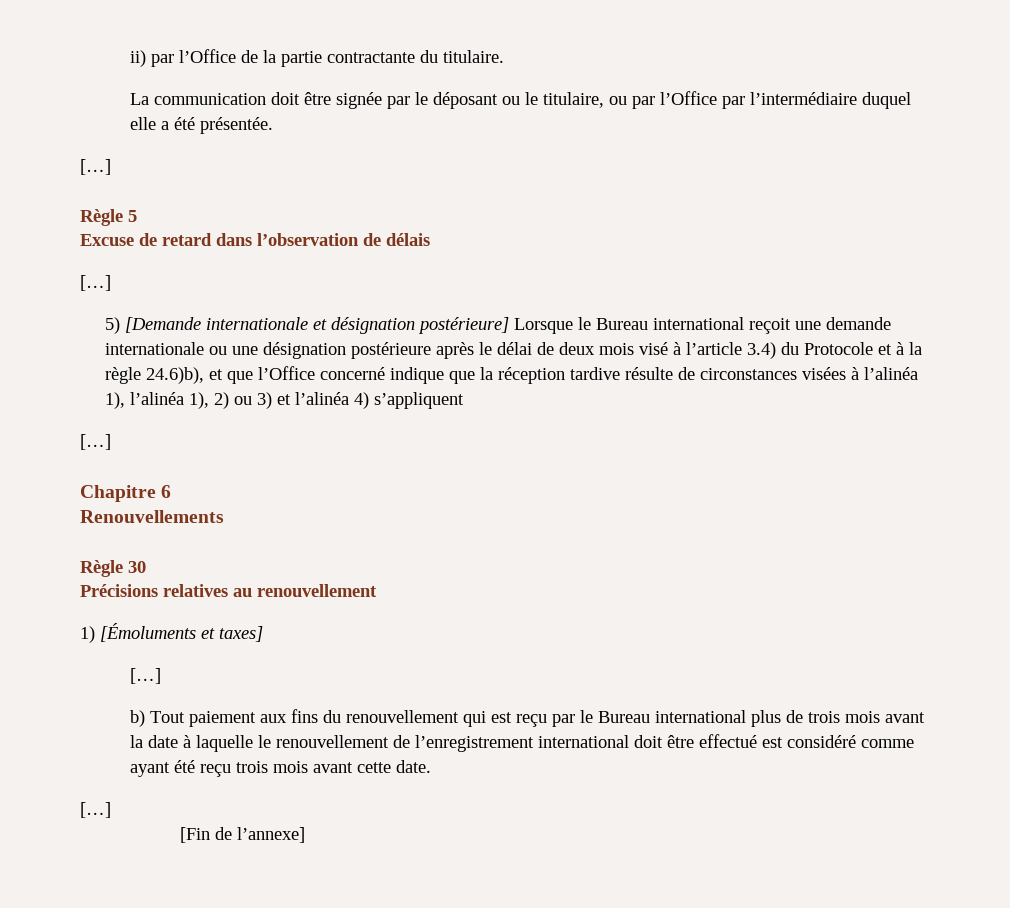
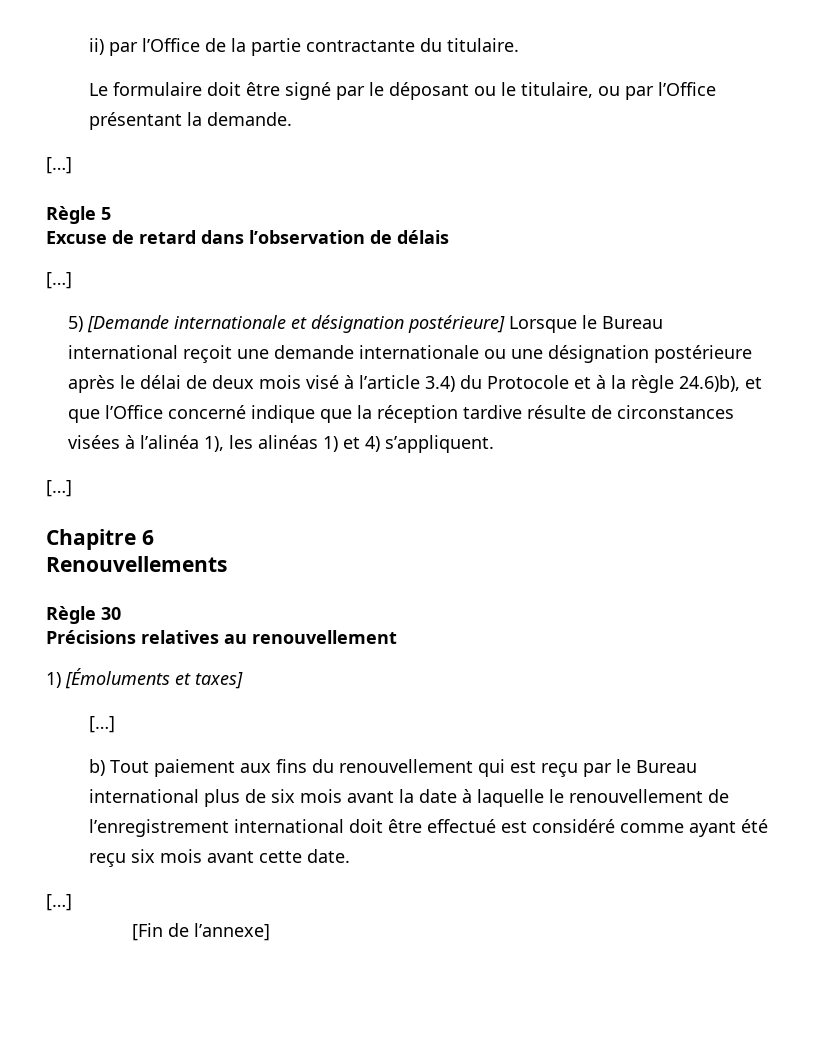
- La communication doit être signée par le déposant ou le titulaire, ou par l’Office par l’intermédiaire duquel elle a été présentée.
+ Le formulaire doit être signé par le déposant ou le titulaire, ou par l’Office présentant la demande.
- 5) [Demande internationale et désignation postérieure] Lorsque le Bureau international reçoit une demande internationale ou une désignation postérieure après le délai de deux mois visé à l’article 3.4) du Protocole et à la règle 24.6)b), et que l’Office concerné indique que la réception tardive résulte de circonstances visées à l’alinéa 1), l’alinéa 1), 2) ou 3) et l’alinéa 4) s’appliquent
+ 5) [Demande internationale et désignation postérieure] Lorsque le Bureau international reçoit une demande internationale ou une désignation postérieure après le délai de deux mois visé à l’article 3.4) du Protocole et à la règle 24.6)b), et que l’Office concerné indique que la réception tardive résulte de circonstances visées à l’alinéa 1), les alinéas 1) et 4) s’appliquent.
- b) Tout paiement aux fins du renouvellement qui est reçu par le Bureau international plus de trois mois avant la date à laquelle le renouvellement de l’enregistrement international doit être effectué est considéré comme ayant été reçu trois mois avant cette date.
+ b) Tout paiement aux fins du renouvellement qui est reçu par le Bureau international plus de six mois avant la date à laquelle le renouvellement de l’enregistrement international doit être effectué est considéré comme ayant été reçu six mois avant cette date.

